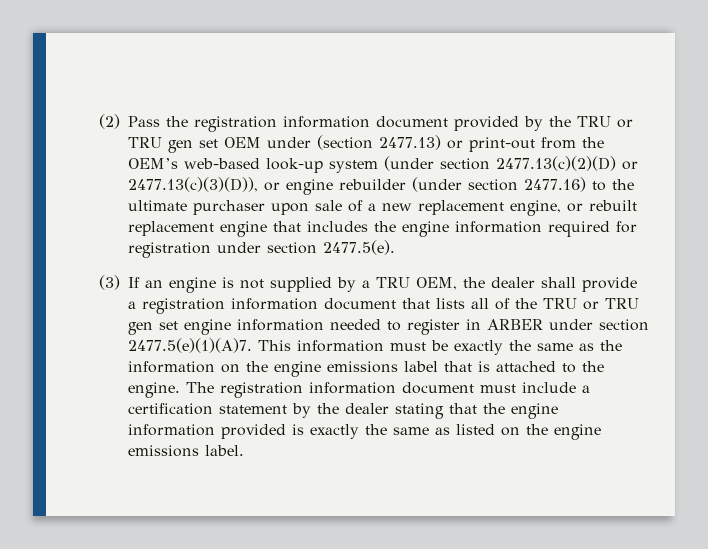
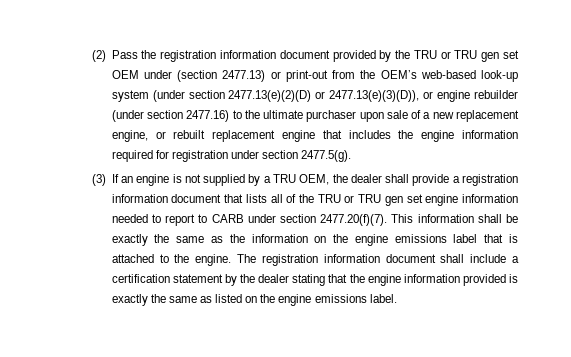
- (2) Pass the registration information document provided by the TRU or TRU gen set OEM under (section 2477.13) or print-out from the OEM’s web-based look-up system (under section 2477.13(c)(2)(D) or 2477.13(c)(3)(D)), or engine rebuilder (under section 2477.16) to the ultimate purchaser upon sale of a new replacement engine, or rebuilt replacement engine that includes the engine information required for registration under section 2477.5(e).
+ (2) Pass the registration information document provided by the TRU or TRU gen set OEM under (section 2477.13) or print-out from the OEM’s web-based look-up system (under section 2477.13(e)(2)(D) or 2477.13(e)(3)(D)), or engine rebuilder (under section 2477.16) to the ultimate purchaser upon sale of a new replacement engine, or rebuilt replacement engine that includes the engine information required for registration under section 2477.5(g).
- (3) If an engine is not supplied by a TRU OEM, the dealer shall provide a registration information document that lists all of the TRU or TRU gen set engine information needed to register in ARBER under section 2477.5(e)(1)(A)7. This information must be exactly the same as the information on the engine emissions label that is attached to the engine.
+ (3) If an engine is not supplied by a TRU OEM, the dealer shall provide a registration information document that lists all of the TRU or TRU gen set engine information needed to report to CARB under section 2477.20(f)(7). This information shall be exactly the same as the information on the engine emissions label that is attached to the engine.
- The registration information document must include a certification statement by the dealer stating that the engine information provided is exactly the same as listed on the engine emissions label.
+ The registration information document shall include a certification statement by the dealer stating that the engine information provided is exactly the same as listed on the engine emissions label.

